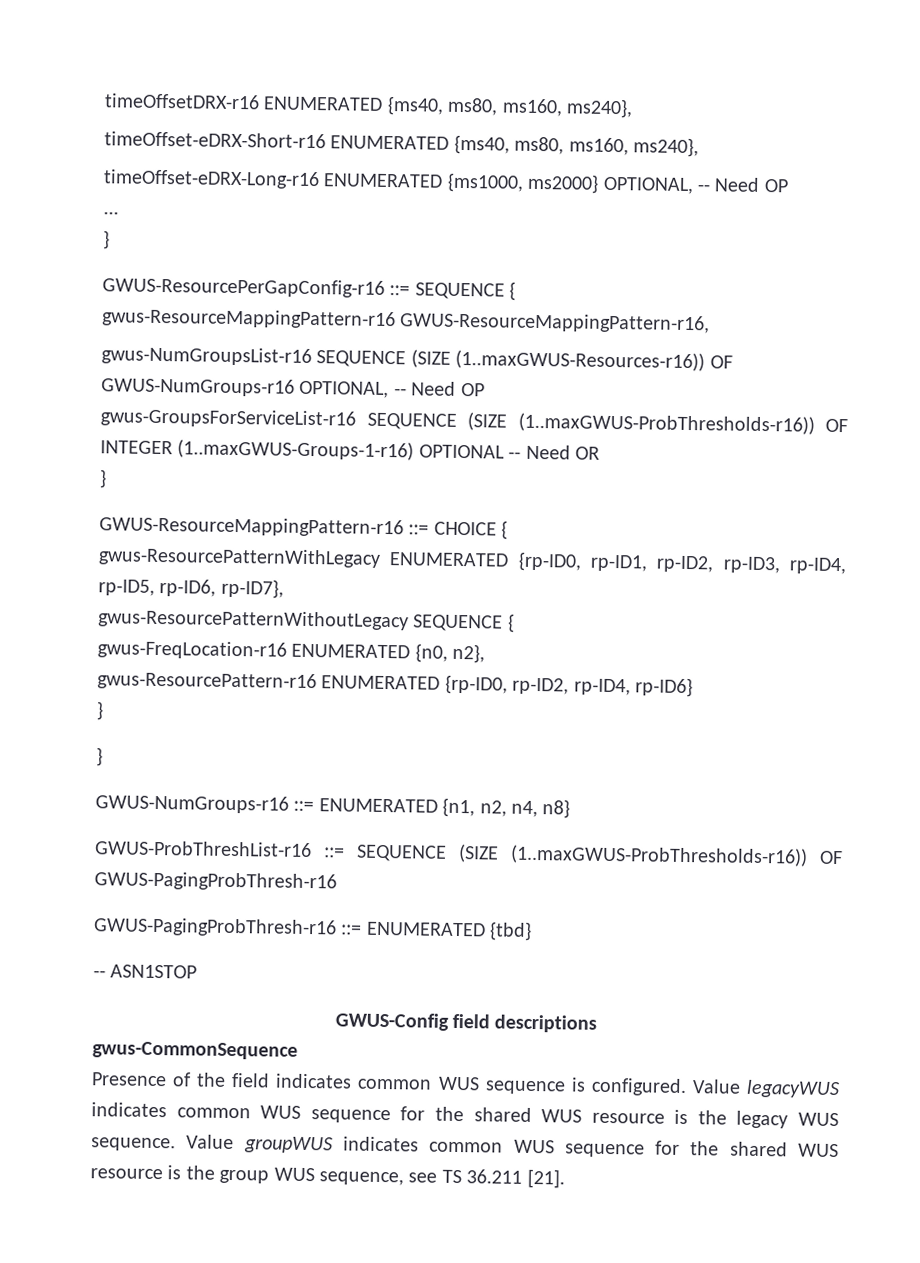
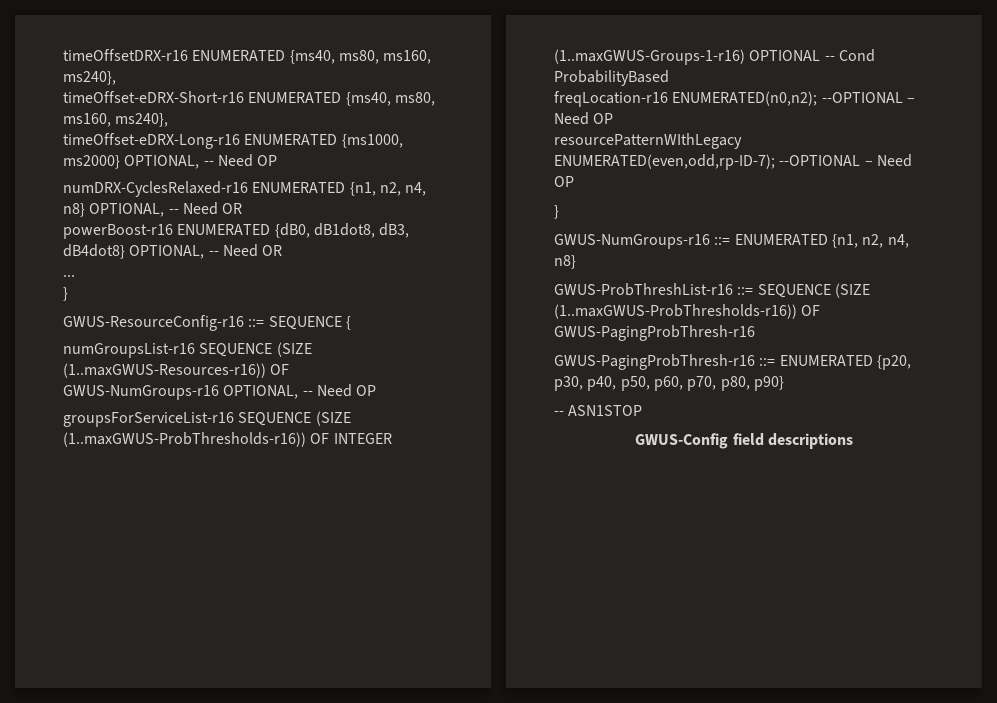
+ numDRX-CyclesRelaxed-r16 ENUMERATED {n1, n2, n4, n8} OPTIONAL, -- Need OR
+ powerBoost-r16 ENUMERATED {dB0, dB1dot8, dB3, dB4dot8} OPTIONAL, -- Need OR
- GWUS-ResourcePerGapConfig-r16 ::= SEQUENCE {
+ GWUS-ResourceConfig-r16 ::= SEQUENCE {
- gwus-ResourceMappingPattern-r16 GWUS-ResourceMappingPattern-r16,
- gwus-NumGroupsList-r16 SEQUENCE (SIZE (1..maxGWUS-Resources-r16)) OF GWUS-NumGroups-r16 OPTIONAL, -- Need OP
+ numGroupsList-r16 SEQUENCE (SIZE (1..maxGWUS-Resources-r16)) OF GWUS-NumGroups-r16 OPTIONAL, -- Need OP
- gwus-GroupsForServiceList-r16 SEQUENCE (SIZE (1..maxGWUS-ProbThresholds-r16)) OF INTEGER (1..maxGWUS-Groups-1-r16) OPTIONAL -- Need OR
- }
- GWUS-ResourceMappingPattern-r16 ::= CHOICE {
- gwus-ResourcePatternWithLegacy ENUMERATED {rp-ID0, rp-ID1, rp-ID2, rp-ID3, rp-ID4, rp-ID5, rp-ID6, rp-ID7},
- gwus-ResourcePatternWithoutLegacy SEQUENCE {
- gwus-FreqLocation-r16 ENUMERATED {n0, n2},
- gwus-ResourcePattern-r16 ENUMERATED {rp-ID0, rp-ID2, rp-ID4, rp-ID6}
- }
+ groupsForServiceList-r16 SEQUENCE (SIZE (1..maxGWUS-ProbThresholds-r16)) OF INTEGER (1..maxGWUS-Groups-1-r16) OPTIONAL -- Cond ProbabilityBased
+ freqLocation-r16 ENUMERATED(n0,n2); --OPTIONAL – Need OP
+ resourcePatternWIthLegacy ENUMERATED(even,odd,rp-ID-7); --OPTIONAL – Need OP
- GWUS-PagingProbThresh-r16 ::= ENUMERATED {tbd}
+ GWUS-PagingProbThresh-r16 ::= ENUMERATED {p20, p30, p40, p50, p60, p70, p80, p90}
- gwus-CommonSequence
- Presence of the field indicates common WUS sequence is configured. Value legacyWUS indicates common WUS sequence for the shared WUS resource is the legacy WUS sequence. Value groupWUS indicates common WUS sequence for the shared WUS resource is the group WUS sequence, see TS 36.211 [21].

